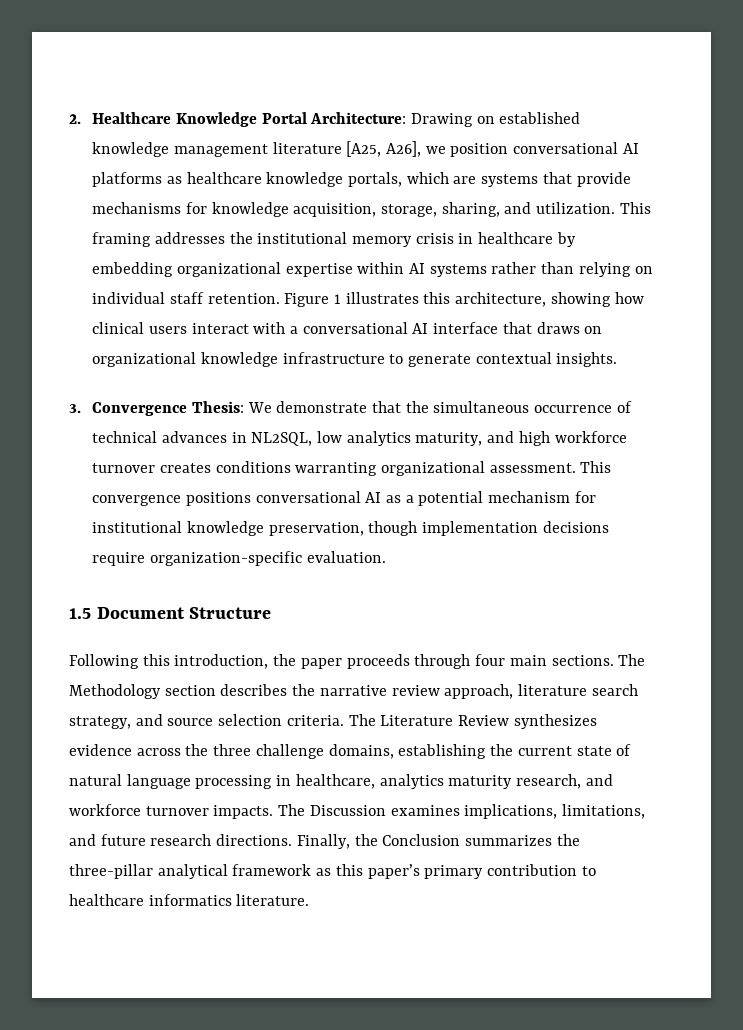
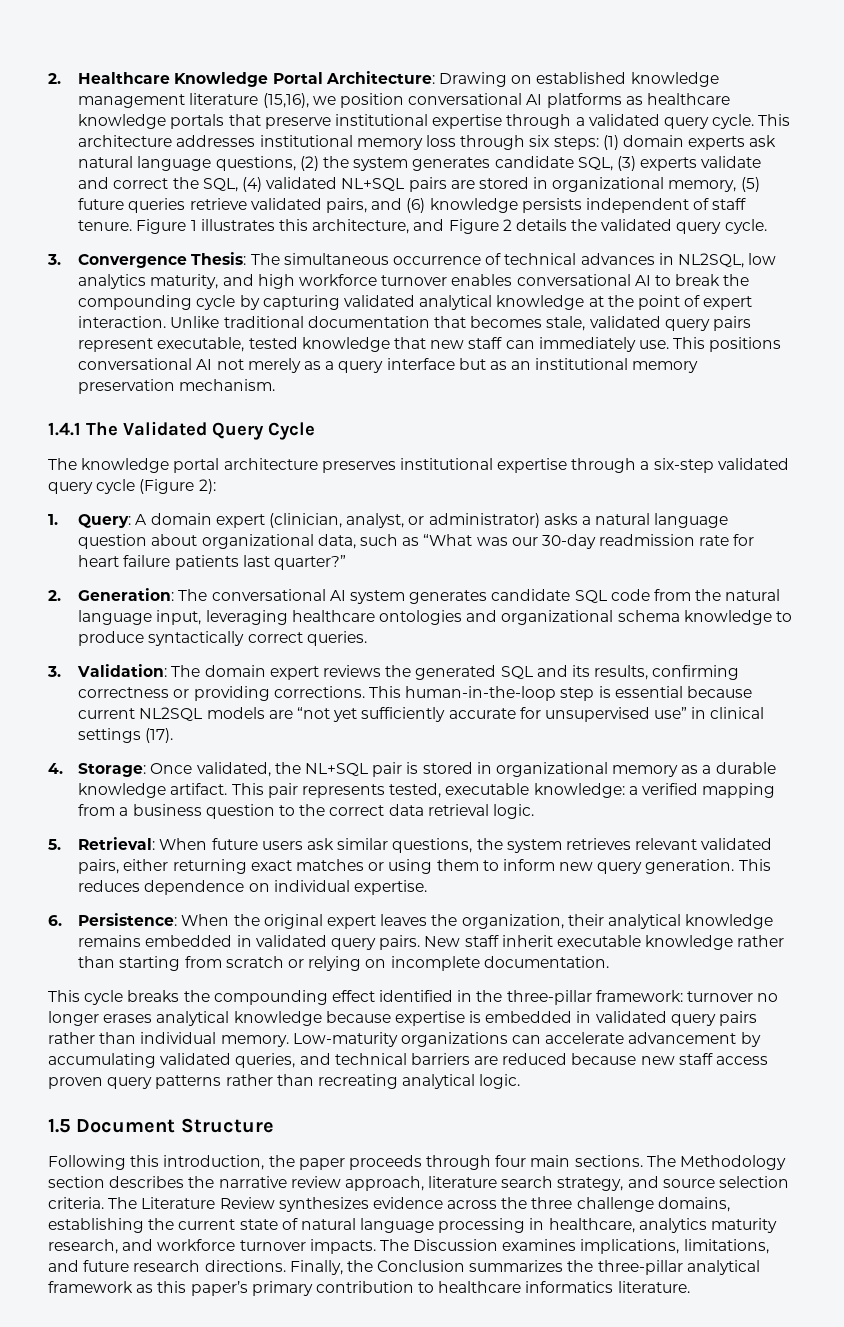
- 2. Healthcare Knowledge Portal Architecture: Drawing on established knowledge management literature [A25, A26], we position conversational AI platforms as healthcare knowledge portals, which are systems that provide mechanisms for knowledge acquisition, storage, sharing, and utilization. This framing addresses the institutional memory crisis in healthcare by embedding organizational expertise within AI systems rather than relying on individual staff retention.
+ 2. Healthcare Knowledge Portal Architecture: Drawing on established knowledge management literature (15,16), we position conversational AI platforms as healthcare knowledge portals that preserve institutional expertise through a validated query cycle. This architecture addresses institutional memory loss through six steps: (1) domain experts ask natural language questions, (2) the system generates candidate SQL, (3) experts validate and correct the SQL, (4) validated NL+SQL pairs are stored in organizational memory, (5) future queries retrieve validated pairs, and (6) knowledge persists independent of staff tenure.
- Figure 1 illustrates this architecture, showing how clinical users interact with a conversational AI interface that draws on organizational knowledge infrastructure to generate contextual insights.
+ Figure 1 illustrates this architecture, and Figure 2 details the validated query cycle.
- 3. Convergence Thesis: We demonstrate that the simultaneous occurrence of technical advances in NL2SQL, low analytics maturity, and high workforce turnover creates conditions warranting organizational assessment. This convergence positions conversational AI as a potential mechanism for institutional knowledge preservation, though implementation decisions require organization-specific evaluation.
+ 3. Convergence Thesis: The simultaneous occurrence of technical advances in NL2SQL, low analytics maturity, and high workforce turnover enables conversational AI to break the compounding cycle by capturing validated analytical knowledge at the point of expert interaction. Unlike traditional documentation that becomes stale, validated query pairs represent executable, tested knowledge that new staff can immediately use. This positions conversational AI not merely as a query interface but as an institutional memory preservation mechanism.
+ 1.4.1 The Validated Query Cycle
+ The knowledge portal architecture preserves institutional expertise through a six-step validated query cycle (Figure 2):
+ 1. Query: A domain expert (clinician, analyst, or administrator) asks a natural language question about organizational data, such as “What was our 30-day readmission rate for heart failure patients last quarter?”
+ 2. Generation: The conversational AI system generates candidate SQL code from the natural language input, leveraging healthcare ontologies and organizational schema knowledge to produce syntactically correct queries.
+ 3. Validation: The domain expert reviews the generated SQL and its results, confirming correctness or providing corrections. This human-in-the-loop step is essential because current NL2SQL models are “not yet sufficiently accurate for unsupervised use” in clinical settings (17).
+ 4. Storage: Once validated, the NL+SQL pair is stored in organizational memory as a durable knowledge artifact. This pair represents tested, executable knowledge: a verified mapping from a business question to the correct data retrieval logic.
+ 5. Retrieval: When future users ask similar questions, the system retrieves relevant validated pairs, either returning exact matches or using them to inform new query generation. This reduces dependence on individual expertise.
+ 6. Persistence: When the original expert leaves the organization, their analytical knowledge remains embedded in validated query pairs. New staff inherit executable knowledge rather than starting from scratch or relying on incomplete documentation.
+ This cycle breaks the compounding effect identified in the three-pillar framework: turnover no longer erases analytical knowledge because expertise is embedded in validated query pairs rather than individual memory. Low-maturity organizations can accelerate advancement by accumulating validated queries, and technical barriers are reduced because new staff access proven query patterns rather than recreating analytical logic.

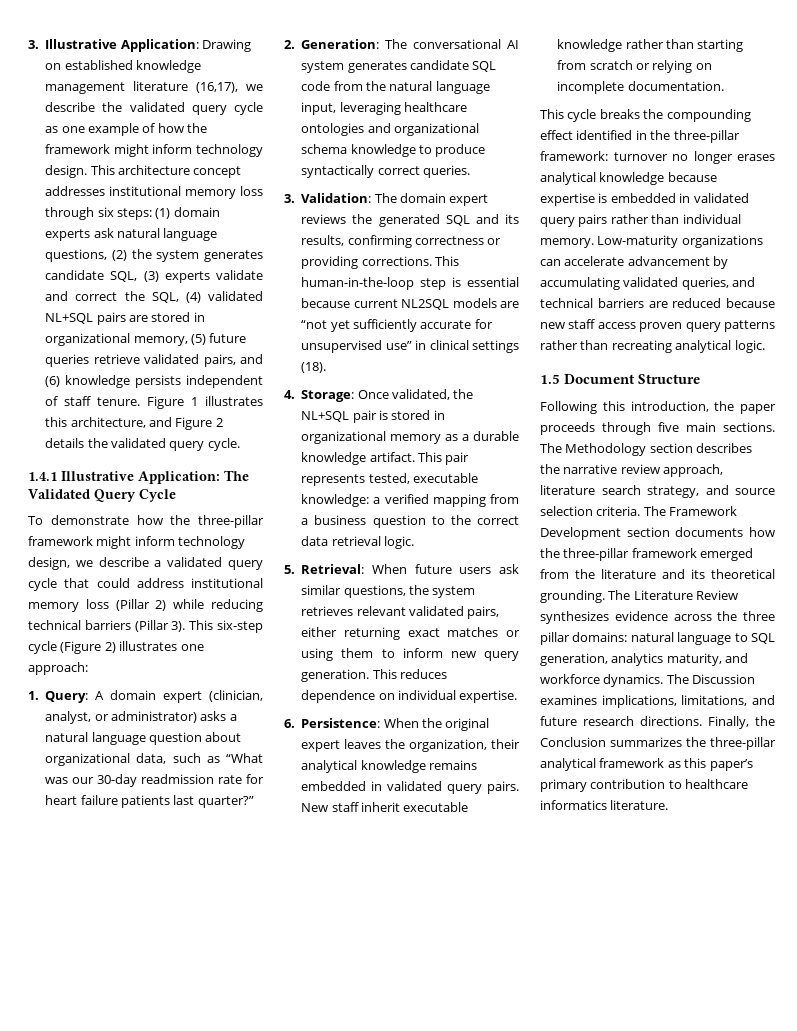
- 2. Healthcare Knowledge Portal Architecture: Drawing on established knowledge management literature (15,16), we position conversational AI platforms as healthcare knowledge portals that preserve institutional expertise through a validated query cycle.
+ 3. Illustrative Application: Drawing on established knowledge management literature (16,17), we describe the validated query cycle as one example of how the framework might inform technology design.
- This architecture addresses institutional memory loss through six steps: (1) domain experts ask natural language questions, (2) the system generates candidate SQL, (3) experts validate and correct the SQL, (4) validated NL+SQL pairs are stored in organizational memory, (5) future queries retrieve validated pairs, and (6) knowledge persists independent of staff tenure.
+ This architecture concept addresses institutional memory loss through six steps: (1) domain experts ask natural language questions, (2) the system generates candidate SQL, (3) experts validate and correct the SQL, (4) validated NL+SQL pairs are stored in organizational memory, (5) future queries retrieve validated pairs, and (6) knowledge persists independent of staff tenure.
- 3. Convergence Thesis: The simultaneous occurrence of technical advances in NL2SQL, low analytics maturity, and high workforce turnover enables conversational AI to break the compounding cycle by capturing validated analytical knowledge at the point of expert interaction. Unlike traditional documentation that becomes stale, validated query pairs represent executable, tested knowledge that new staff can immediately use. This positions conversational AI not merely as a query interface but as an institutional memory preservation mechanism.
- 1.4.1 The Validated Query Cycle
+ 1.4.1 Illustrative Application: The Validated Query Cycle
- The knowledge portal architecture preserves institutional expertise through a six-step validated query cycle (Figure 2):
+ To demonstrate how the three-pillar framework might inform technology design, we describe a validated query cycle that could address institutional memory loss (Pillar 2) while reducing technical barriers (Pillar 3). This six-step cycle (Figure 2) illustrates one approach:
- This human-in-the-loop step is essential because current NL2SQL models are “not yet sufficiently accurate for unsupervised use” in clinical settings (17).
+ This human-in-the-loop step is essential because current NL2SQL models are “not yet sufficiently accurate for unsupervised use” in clinical settings (18).
- Following this introduction, the paper proceeds through four main sections.
+ Following this introduction, the paper proceeds through five main sections.
- The Literature Review synthesizes evidence across the three challenge domains, establishing the current state of natural language processing in healthcare, analytics maturity research, and workforce turnover impacts.
+ The Framework Development section documents how the three-pillar framework emerged from the literature and its theoretical grounding. The Literature Review synthesizes evidence across the three pillar domains: natural language to SQL generation, analytics maturity, and workforce dynamics.

